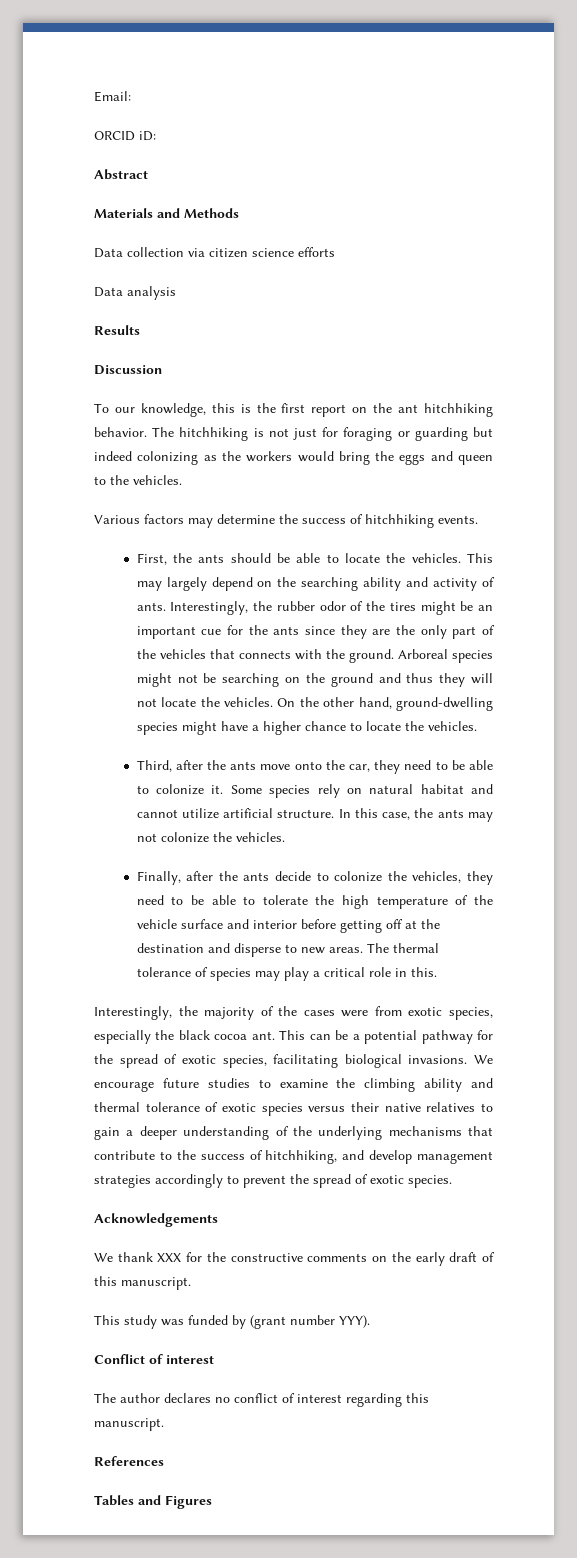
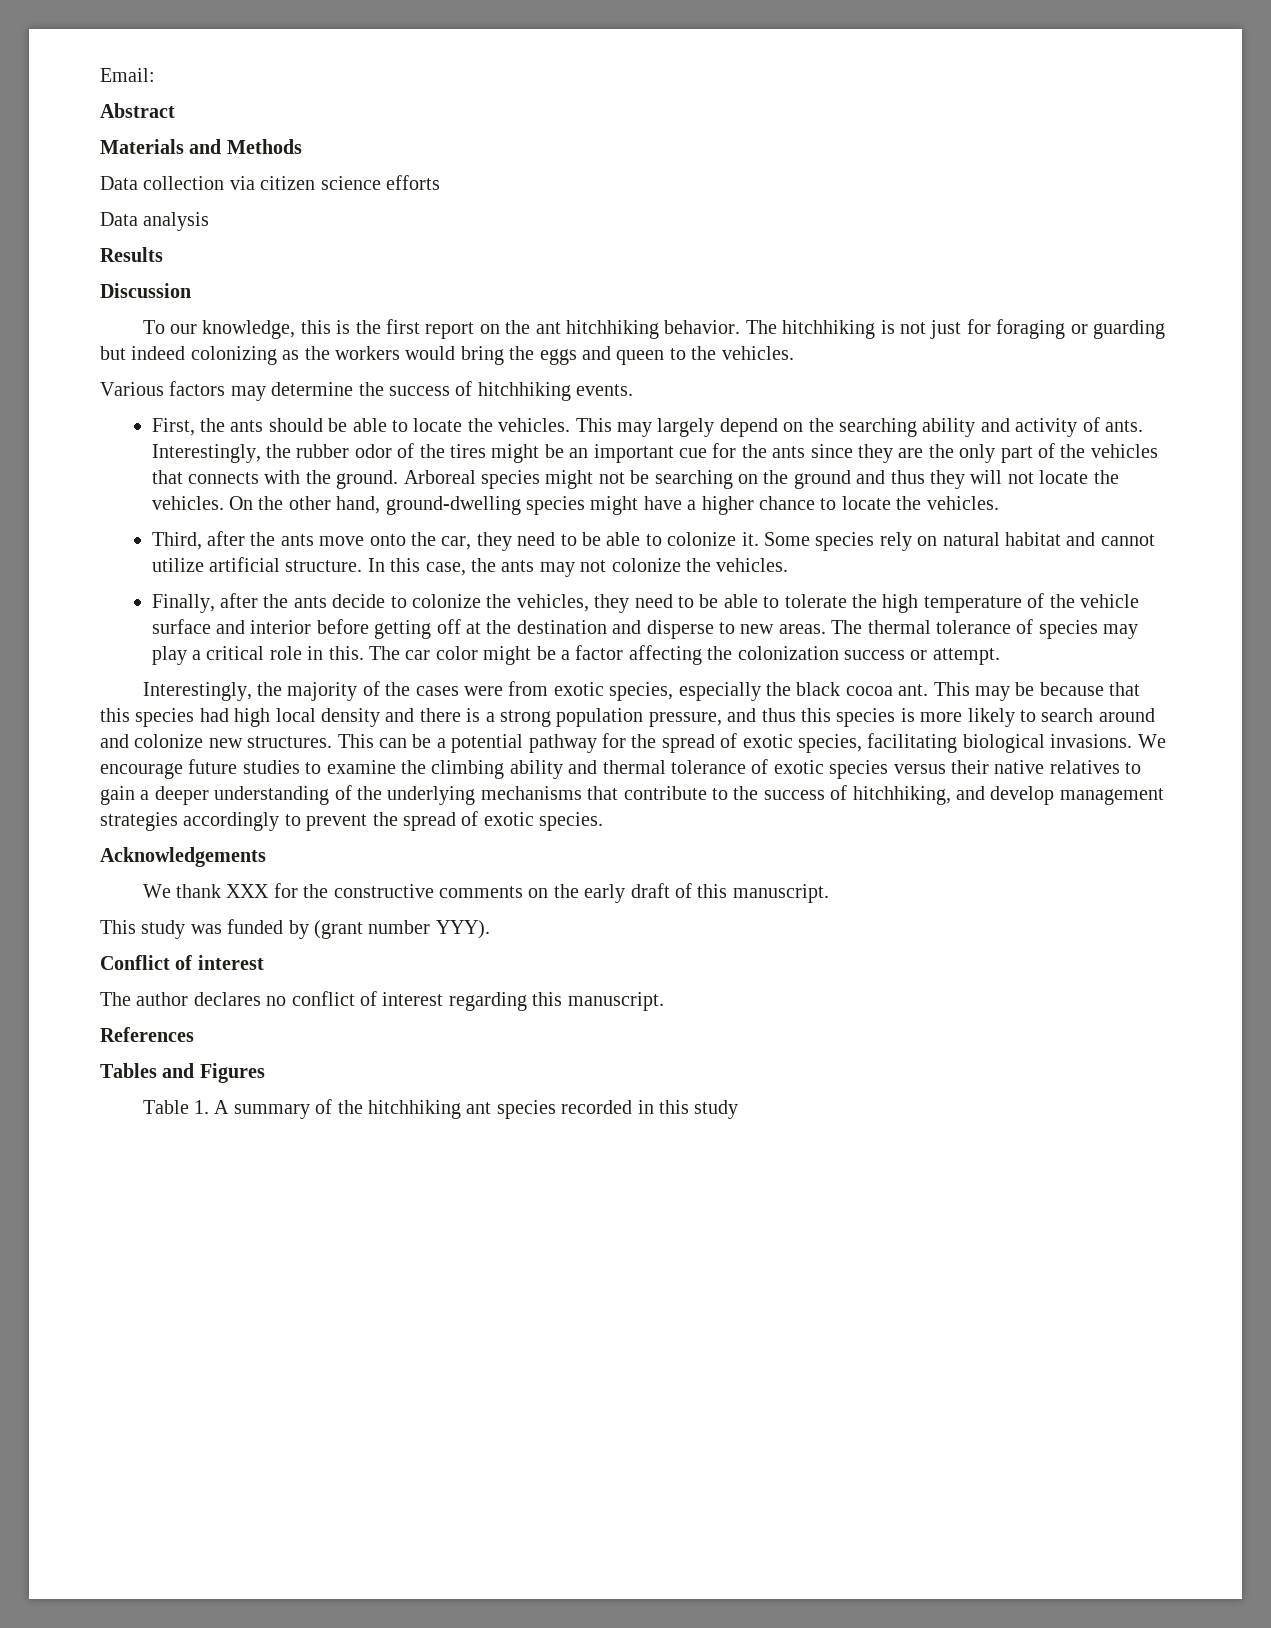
- ORCID iD:
+ The car color might be a factor affecting the colonization success or attempt.
- This can be a potential pathway for the spread of exotic species, facilitating biological invasions.
+ This may be because that this species had high local density and there is a strong population pressure, and thus this species is more likely to search around and colonize new structures. This can be a potential pathway for the spread of exotic species, facilitating biological invasions.
+ Table 1. A summary of the hitchhiking ant species recorded in this study

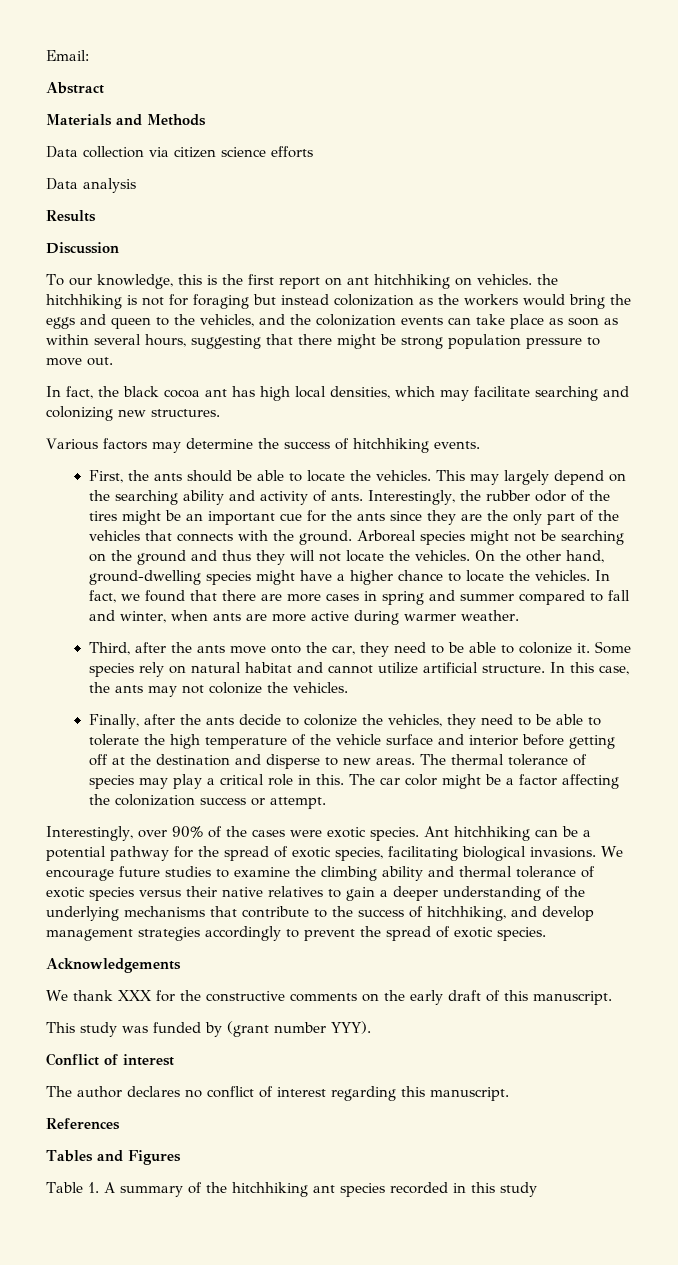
- To our knowledge, this is the first report on the ant hitchhiking behavior. The hitchhiking is not just for foraging or guarding but indeed colonizing as the workers would bring the eggs and queen to the vehicles.
+ To our knowledge, this is the first report on ant hitchhiking on vehicles. the hitchhiking is not for foraging but instead colonization as the workers would bring the eggs and queen to the vehicles, and the colonization events can take place as soon as within several hours, suggesting that there might be strong population pressure to move out.
+ In fact, the black cocoa ant has high local densities, which may facilitate searching and colonizing new structures.
+ In fact, we found that there are more cases in spring and summer compared to fall and winter, when ants are more active during warmer weather.
- Interestingly, the majority of the cases were from exotic species, especially the black cocoa ant. This may be because that this species had high local density and there is a strong population pressure, and thus this species is more likely to search around and colonize new structures. This can be a potential pathway for the spread of exotic species, facilitating biological invasions.
+ Interestingly, over 90% of the cases were exotic species. Ant hitchhiking can be a potential pathway for the spread of exotic species, facilitating biological invasions.

